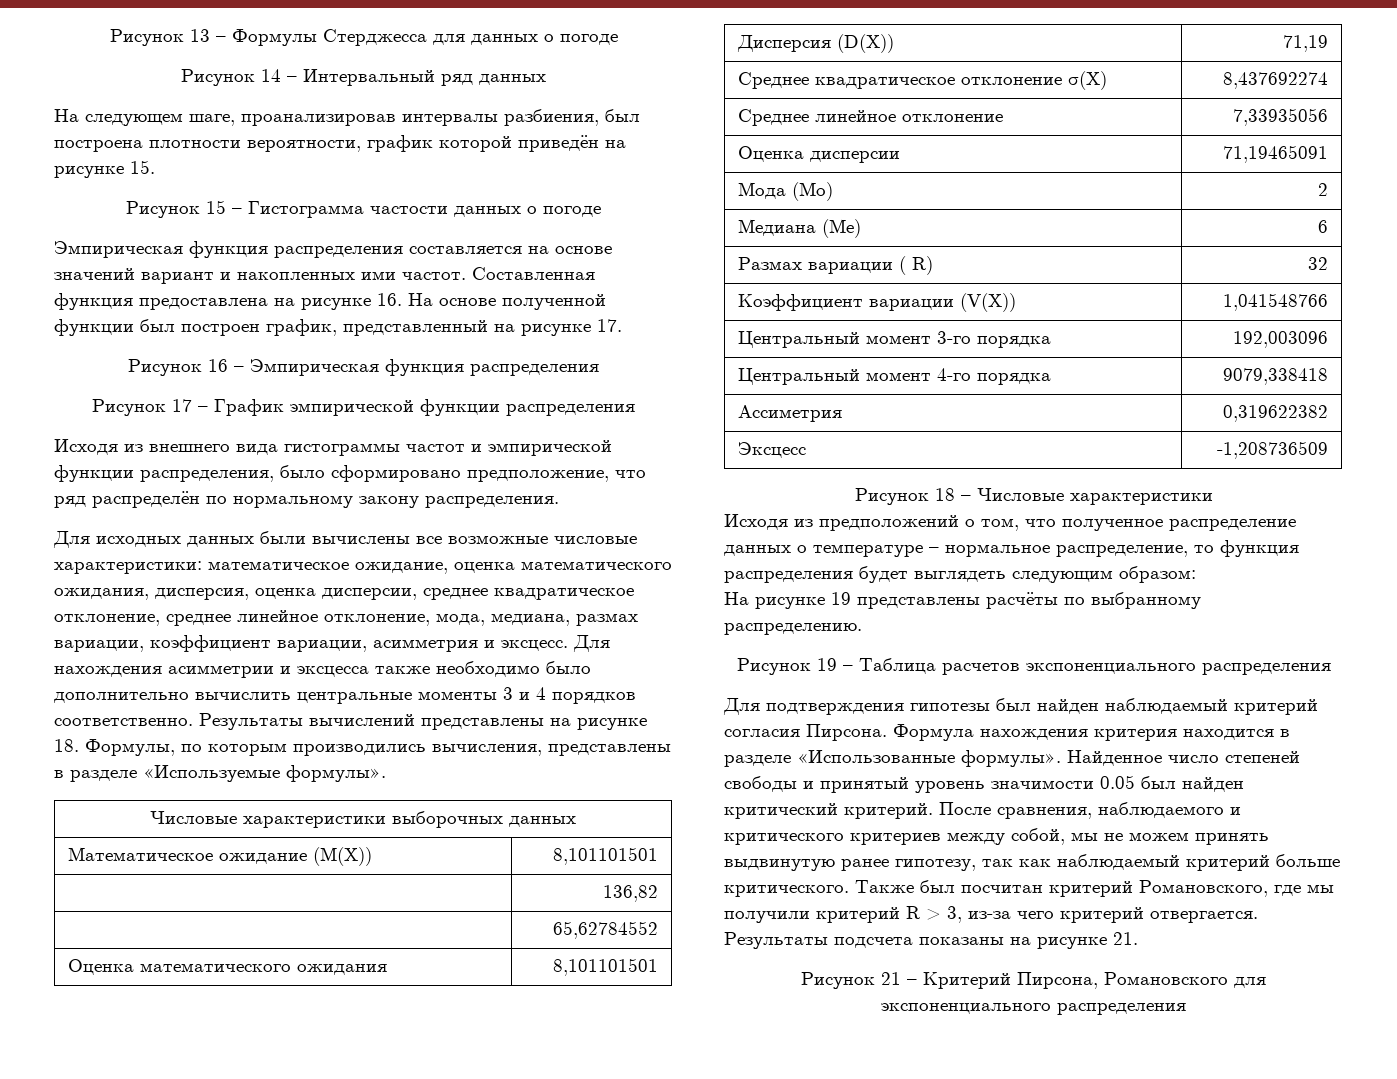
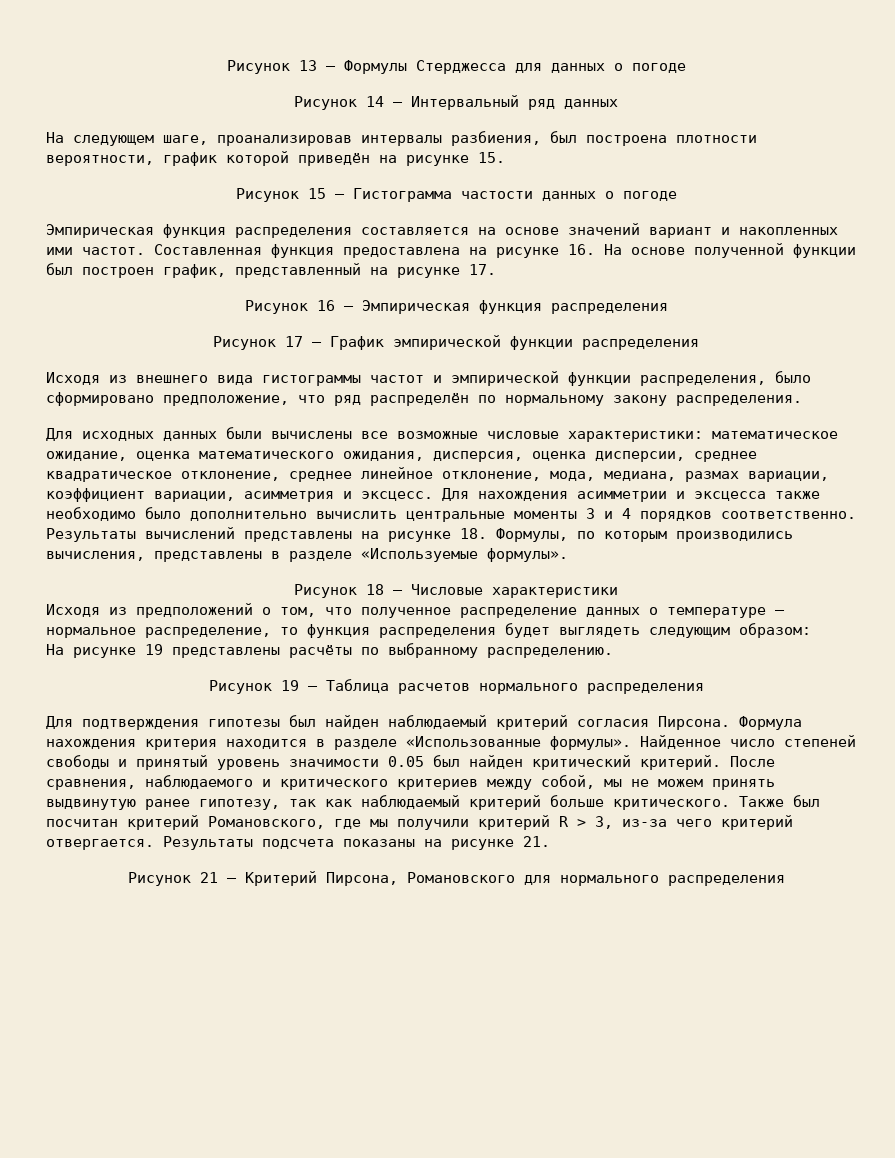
- Числовые характеристики выборочных данных
- Математическое ожидание (M(X)) | 8,101101501
- | 136,82
- | 65,62784552
- Оценка математического ожидания | 8,101101501
- Дисперсия (D(X)) | 71,19
- Среднее квадратическое отклонение σ(X) | 8,437692274
- Среднее линейное отклонение | 7,33935056
- Оценка дисперсии | 71,19465091
- Мода (Мо) | 2
- Медиана (Ме) | 6
- Размах вариации ( R) | 32
- Коэффициент вариации (V(X)) | 1,041548766
- Центральный момент 3-го порядка | 192,003096
- Центральный момент 4-го порядка | 9079,338418
- Ассиметрия | 0,319622382
- Эксцесс | -1,208736509
- Рисунок 19 – Таблица расчетов экспоненциального распределения
+ Рисунок 19 – Таблица расчетов нормального распределения
- Рисунок 21 – Критерий Пирсона, Романовского для экспоненциального распределения
+ Рисунок 21 – Критерий Пирсона, Романовского для нормального распределения

